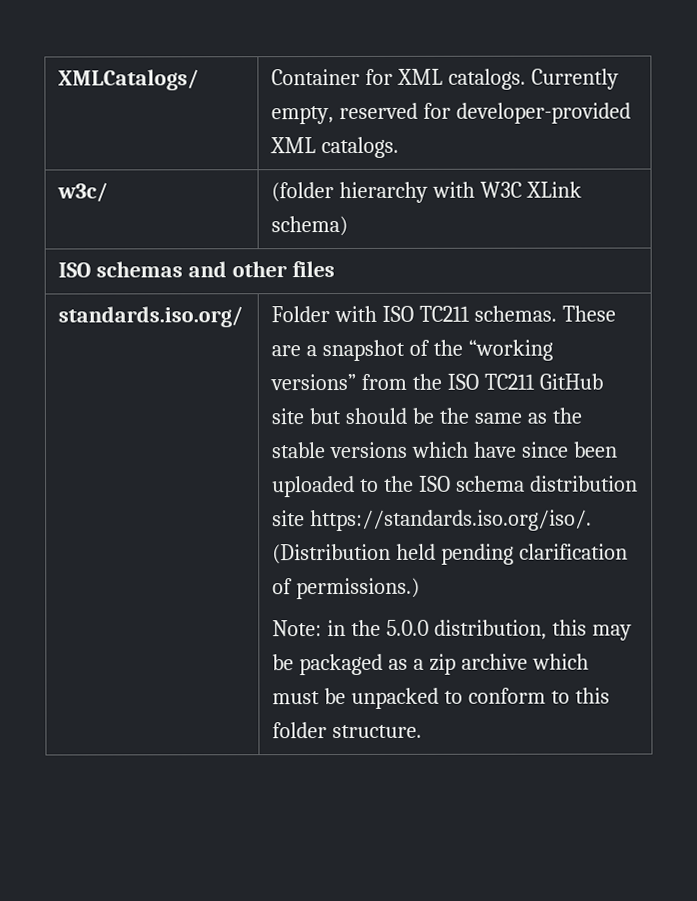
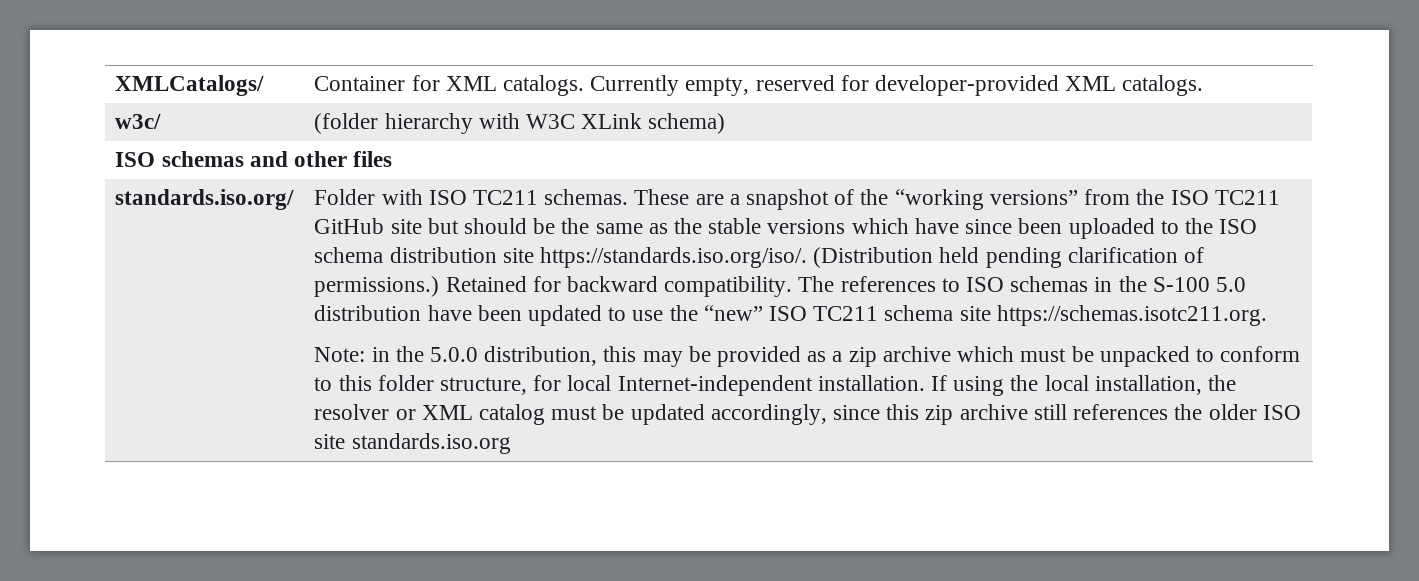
+ Retained for backward compatibility. The references to ISO schemas in the S-100 5.0 distribution have been updated to use the “new” ISO TC211 schema site https://schemas.isotc211.org.
- Note: in the 5.0.0 distribution, this may be packaged as a zip archive which must be unpacked to conform to this folder structure.
+ Note: in the 5.0.0 distribution, this may be provided as a zip archive which must be unpacked to conform to this folder structure, for local Internet-independent installation. If using the local installation, the resolver or XML catalog must be updated accordingly, since this zip archive still references the older ISO site standards.iso.org

